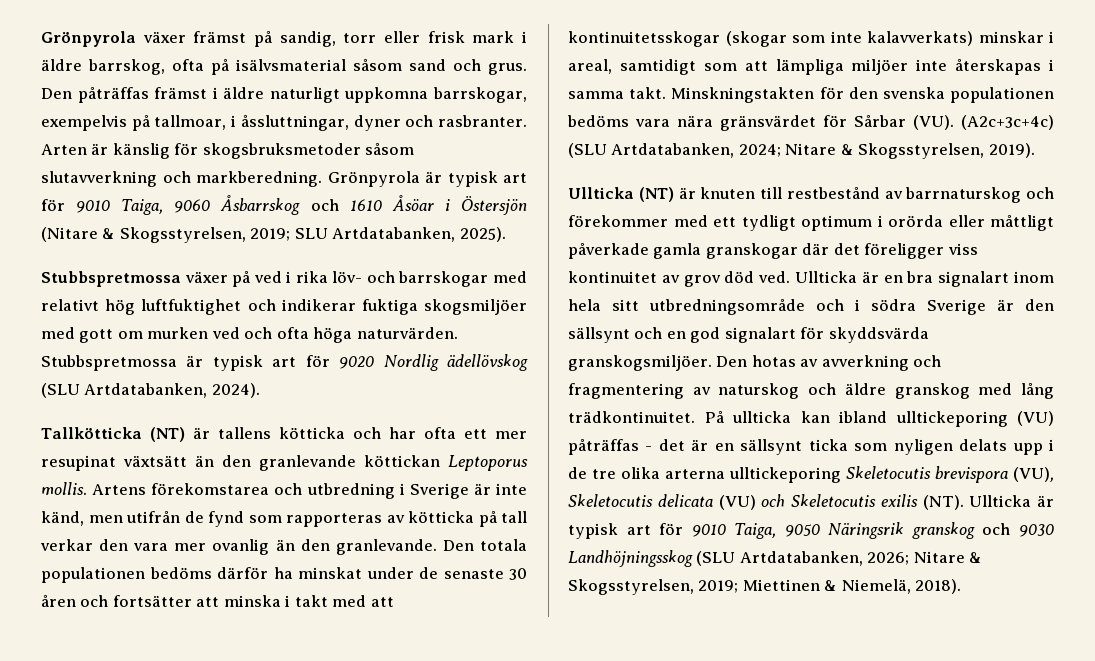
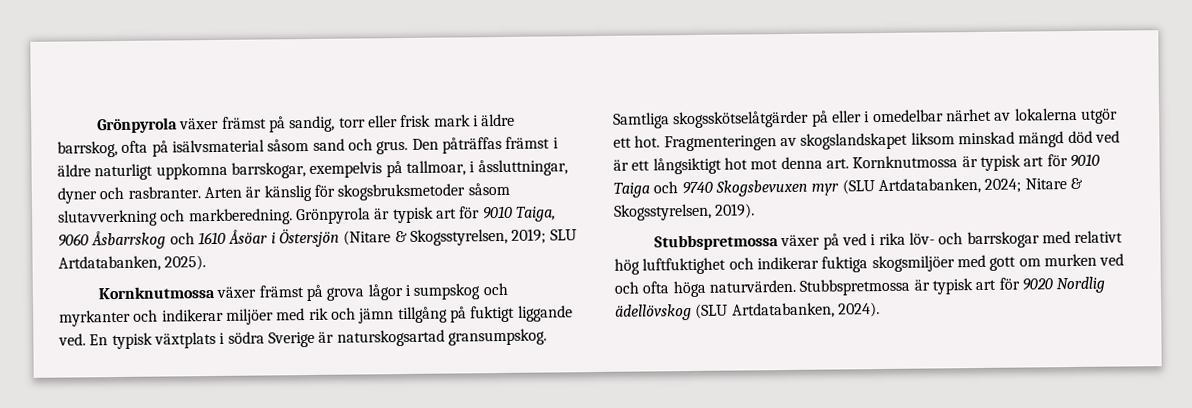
+ Kornknutmossa växer främst på grova lågor i sumpskog och myrkanter och indikerar miljöer med rik och jämn tillgång på fuktigt liggande ved. En typisk växtplats i södra Sverige är naturskogsartad gransumpskog. Samtliga skogsskötselåtgärder på eller i omedelbar närhet av lokalerna utgör ett hot. Fragmenteringen av skogslandskapet liksom minskad mängd död ved är ett långsiktigt hot mot denna art. Kornknutmossa är typisk art för 9010 Taiga och 9740 Skogsbevuxen myr (SLU Artdatabanken, 2024; Nitare & Skogsstyrelsen, 2019).
- Tallkötticka (NT) är tallens kötticka och har ofta ett mer resupinat växtsätt än den granlevande köttickan Leptoporus mollis. Artens förekomstarea och utbredning i Sverige är inte känd, men utifrån de fynd som rapporteras av kötticka på tall verkar den vara mer ovanlig än den granlevande. Den totala populationen bedöms därför ha minskat under de senaste 30 åren och fortsätter att minska i takt med att kontinuitetsskogar (skogar som inte kalavverkats) minskar i areal, samtidigt som att lämpliga miljöer inte återskapas i samma takt. Minskningstakten för den svenska populationen bedöms vara nära gränsvärdet för Sårbar (VU). (A2c+3c+4c) (SLU Artdatabanken, 2024; Nitare & Skogsstyrelsen, 2019).
- Ullticka (NT) är knuten till restbestånd av barrnaturskog och förekommer med ett tydligt optimum i orörda eller måttligt påverkade gamla granskogar där det föreligger viss kontinuitet av grov död ved. Ullticka är en bra signalart inom hela sitt utbredningsområde och i södra Sverige är den sällsynt och en god signalart för skyddsvärda granskogsmiljöer. Den hotas av avverkning och fragmentering av naturskog och äldre granskog med lång trädkontinuitet. På ullticka kan ibland ulltickeporing (VU) påträffas - det är en sällsynt ticka som nyligen delats upp i de tre olika arterna ulltickeporing Skeletocutis brevispora (VU), Skeletocutis delicata (VU) och Skeletocutis exilis (NT). Ullticka är typisk art för 9010 Taiga, 9050 Näringsrik granskog och 9030 Landhöjningsskog (SLU Artdatabanken, 2026; Nitare & Skogsstyrelsen, 2019; Miettinen & Niemelä, 2018).

